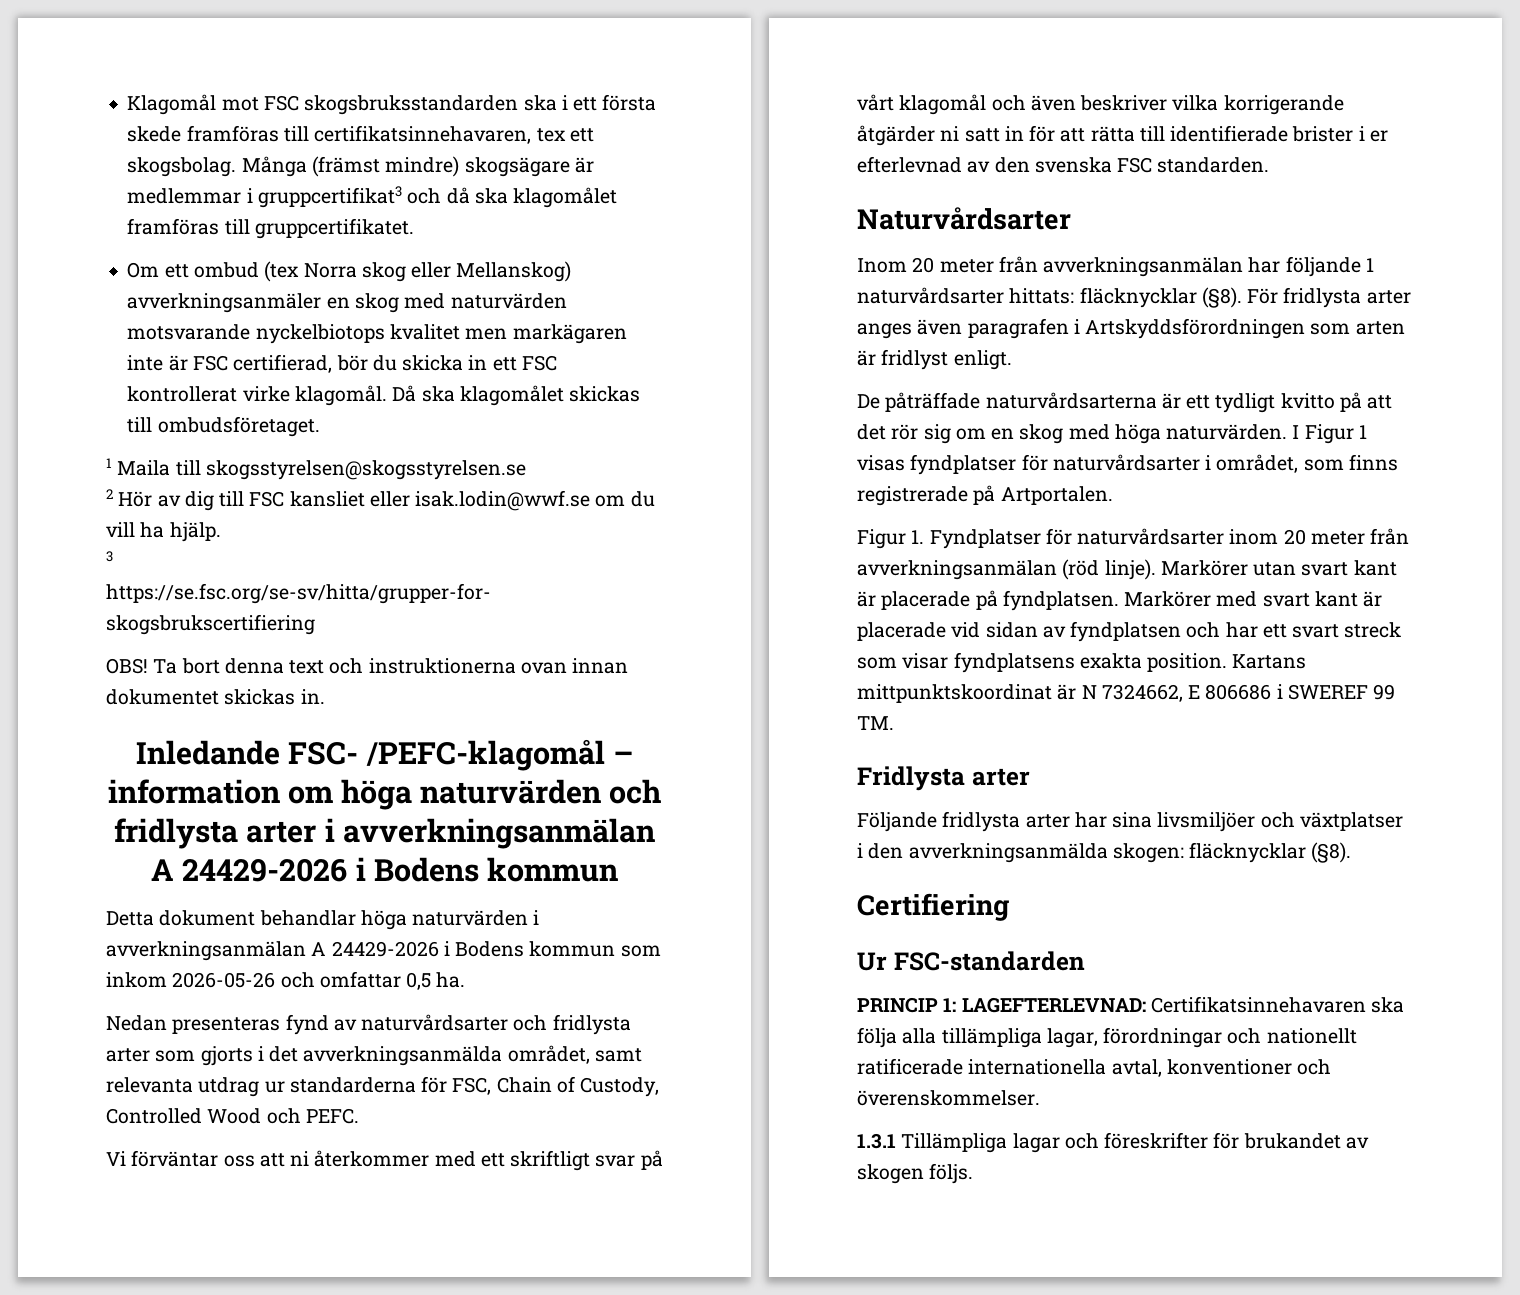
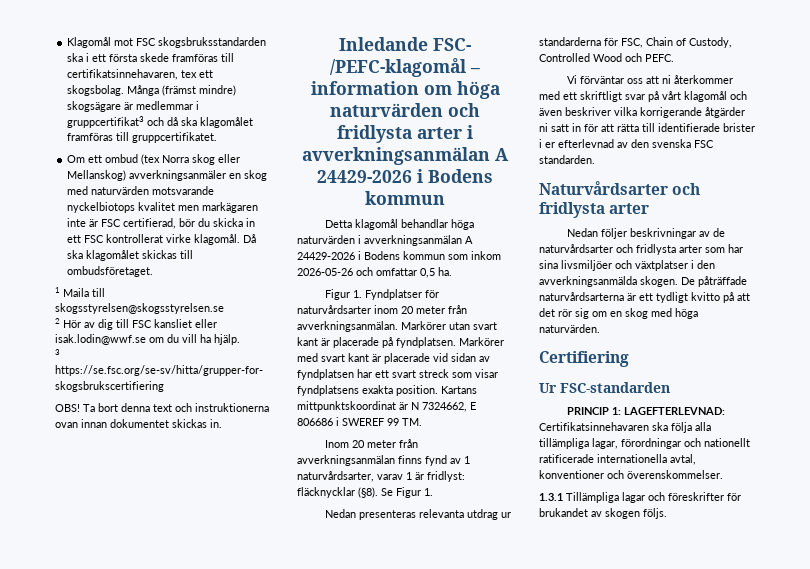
- Detta dokument behandlar höga naturvärden i avverkningsanmälan A 24429-2026 i Bodens kommun som inkom 2026-05-26 och omfattar 0,5 ha.
+ Detta klagomål behandlar höga naturvärden i avverkningsanmälan A 24429-2026 i Bodens kommun som inkom 2026-05-26 och omfattar 0,5 ha.
- Nedan presenteras fynd av naturvårdsarter och fridlysta arter som gjorts i det avverkningsanmälda området, samt relevanta utdrag ur standarderna för FSC, Chain of Custody, Controlled Wood och PEFC.
+ Figur 1. Fyndplatser för naturvårdsarter inom 20 meter från avverkningsanmälan. Markörer utan svart kant är placerade på fyndplatsen. Markörer med svart kant är placerade vid sidan av fyndplatsen har ett svart streck som visar fyndplatsens exakta position. Kartans mittpunktskoordinat är N 7324662, E 806686 i SWEREF 99 TM.
+ Inom 20 meter från avverkningsanmälan finns fynd av 1 naturvårdsarter, varav 1 är fridlyst: fläcknycklar (§8). Se Figur 1.
+ Nedan presenteras relevanta utdrag ur standarderna för FSC, Chain of Custody, Controlled Wood och PEFC.
- Naturvårdsarter
- Inom 20 meter från avverkningsanmälan har följande 1 naturvårdsarter hittats: fläcknycklar (§8). För fridlysta arter anges även paragrafen i Artskyddsförordningen som arten är fridlyst enligt.
- De påträffade naturvårdsarterna är ett tydligt kvitto på att det rör sig om en skog med höga naturvärden. I Figur 1 visas fyndplatser för naturvårdsarter i området, som finns registrerade på Artportalen.
- Figur 1. Fyndplatser för naturvårdsarter inom 20 meter från avverkningsanmälan (röd linje). Markörer utan svart kant är placerade på fyndplatsen. Markörer med svart kant är placerade vid sidan av fyndplatsen och har ett svart streck som visar fyndplatsens exakta position. Kartans mittpunktskoordinat är N 7324662, E 806686 i SWEREF 99 TM.
- Fridlysta arter
- Följande fridlysta arter har sina livsmiljöer och växtplatser i den avverkningsanmälda skogen: fläcknycklar (§8).
+ Naturvårdsarter och fridlysta arter
+ Nedan följer beskrivningar av de naturvårdsarter och fridlysta arter som har sina livsmiljöer och växtplatser i den avverkningsanmälda skogen. De påträffade naturvårdsarterna är ett tydligt kvitto på att det rör sig om en skog med höga naturvärden.

